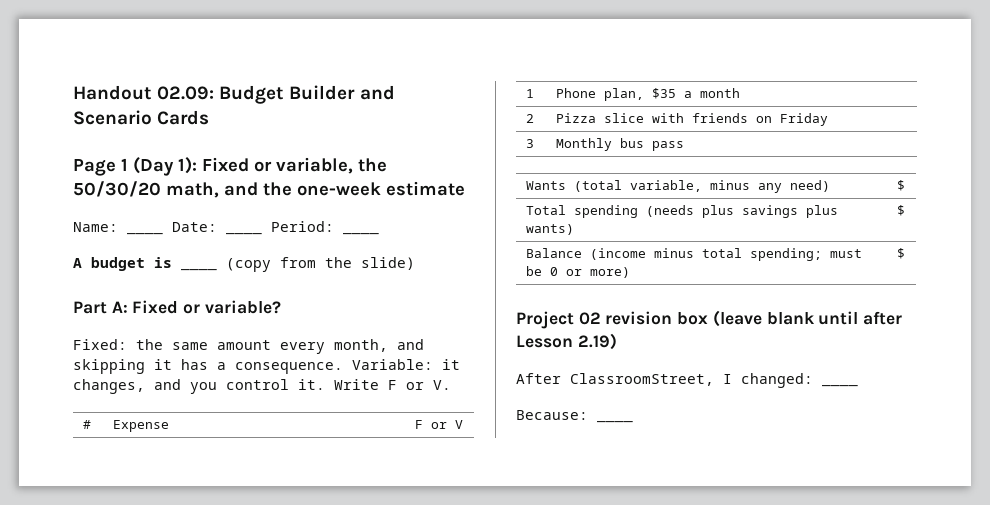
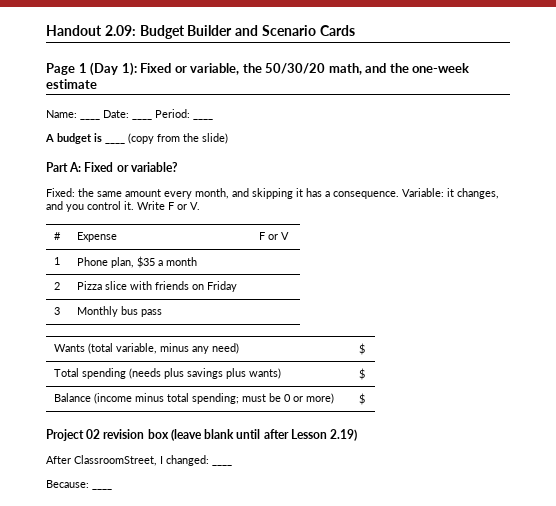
- Handout 02.09: Budget Builder and Scenario Cards
+ Handout 2.09: Budget Builder and Scenario Cards

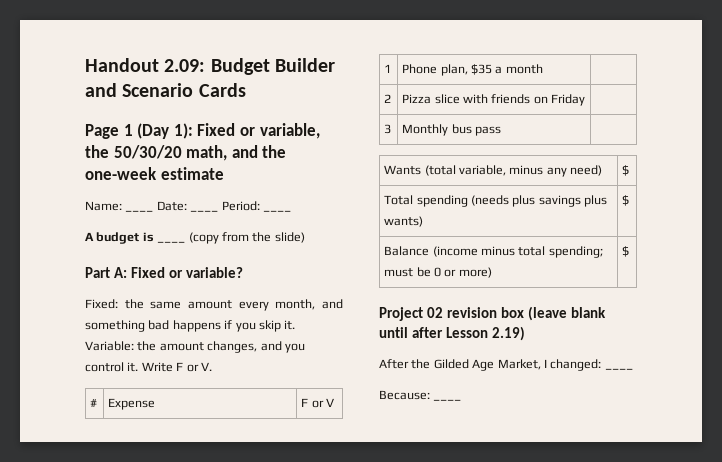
- Fixed: the same amount every month, and skipping it has a consequence. Variable: it changes, and you control it.
+ Fixed: the same amount every month, and something bad happens if you skip it. Variable: the amount changes, and you control it.
- After ClassroomStreet, I changed: ____
+ After the Gilded Age Market, I changed: ____

